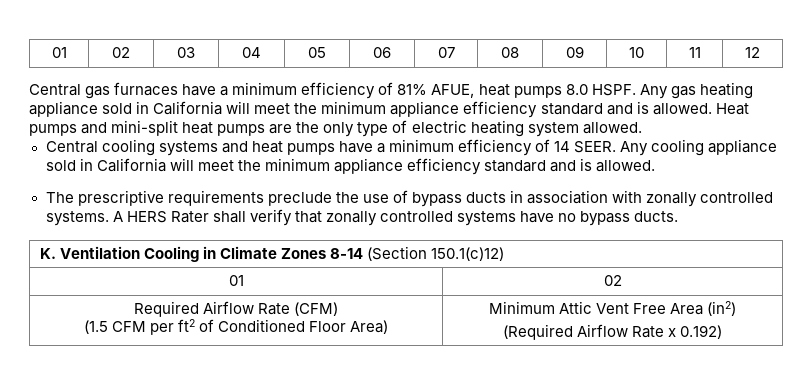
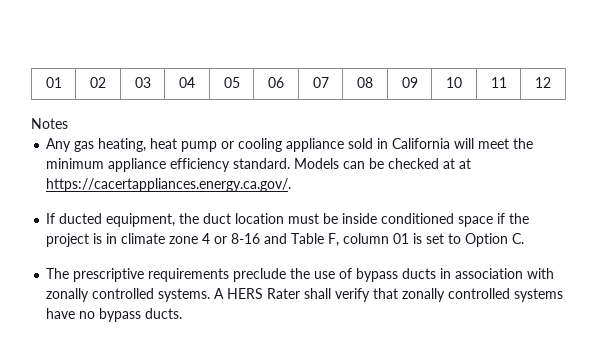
- Central gas furnaces have a minimum efficiency of 81% AFUE, heat pumps 8.0 HSPF. Any gas heating appliance sold in California will meet the minimum appliance efficiency standard and is allowed. Heat pumps and mini-split heat pumps are the only type of electric heating system allowed.
- Central cooling systems and heat pumps have a minimum efficiency of 14 SEER. Any cooling appliance sold in California will meet the minimum appliance efficiency standard and is allowed.
+ Notes
+ Any gas heating, heat pump or cooling appliance sold in California will meet the minimum appliance efficiency standard. Models can be checked at at https://cacertappliances.energy.ca.gov/.
+ If ducted equipment, the duct location must be inside conditioned space if the project is in climate zone 4 or 8-16 and Table F, column 01 is set to Option C.
- K. Ventilation Cooling in Climate Zones 8-14 (Section 150.1(c)12)
- 01 | 02
- Required Airflow Rate (CFM)
- (1.5 CFM per ft2 of Conditioned Floor Area) | Minimum Attic Vent Free Area (in2)
- (Required Airflow Rate x 0.192)

